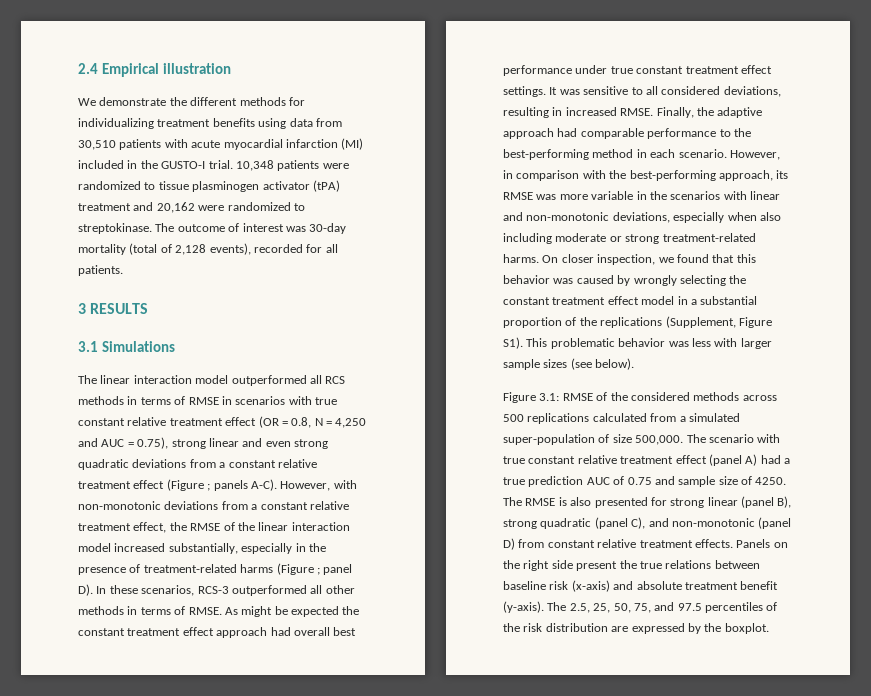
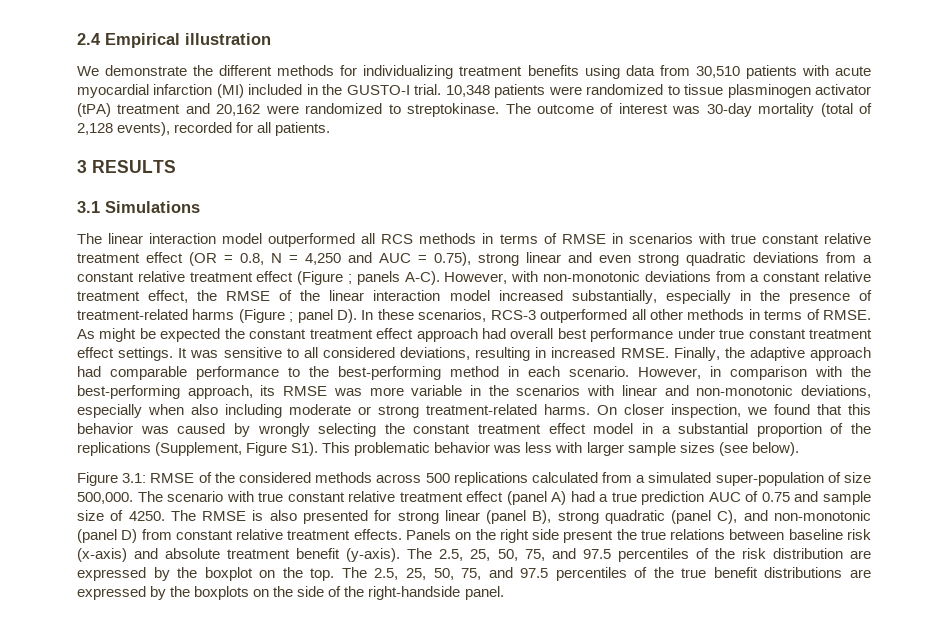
- The 2.5, 25, 50, 75, and 97.5 percentiles of the risk distribution are expressed by the boxplot.
+ The 2.5, 25, 50, 75, and 97.5 percentiles of the risk distribution are expressed by the boxplot on the top. The 2.5, 25, 50, 75, and 97.5 percentiles of the true benefit distributions are expressed by the boxplots on the side of the right-handside panel.

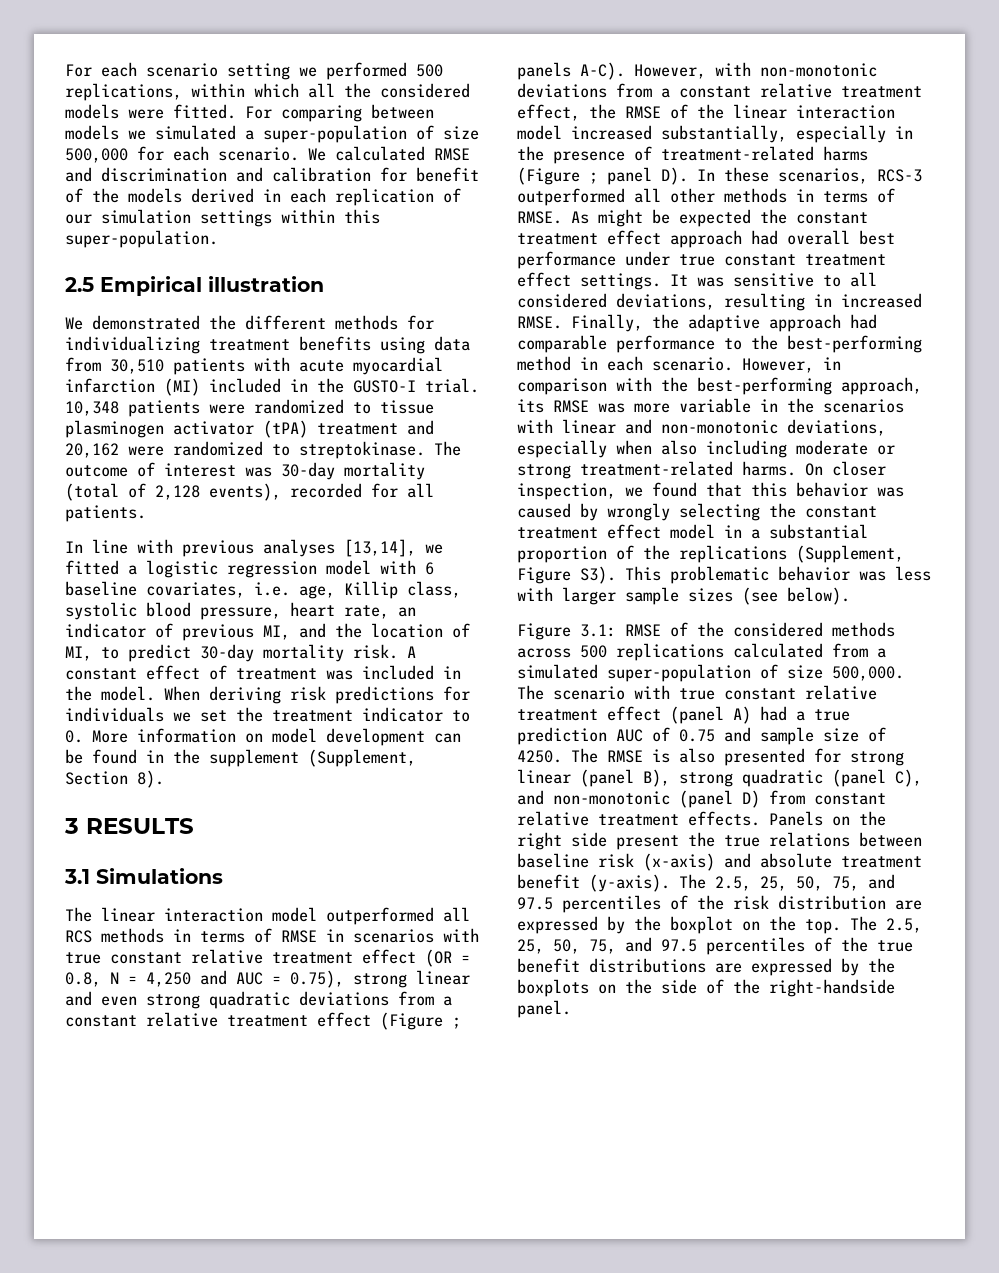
- 2.4 Empirical illustration
+ For each scenario setting we performed 500 replications, within which all the considered models were fitted. For comparing between models we simulated a super-population of size 500,000 for each scenario. We calculated RMSE and discrimination and calibration for benefit of the models derived in each replication of our simulation settings within this super-population.
+ 2.5 Empirical illustration
- We demonstrate the different methods for individualizing treatment benefits using data from 30,510 patients with acute myocardial infarction (MI) included in the GUSTO-I trial.
+ We demonstrated the different methods for individualizing treatment benefits using data from 30,510 patients with acute myocardial infarction (MI) included in the GUSTO-I trial.
+ In line with previous analyses [13,14], we fitted a logistic regression model with 6 baseline covariates, i.e. age, Killip class, systolic blood pressure, heart rate, an indicator of previous MI, and the location of MI, to predict 30-day mortality risk. A constant effect of treatment was included in the model. When deriving risk predictions for individuals we set the treatment indicator to 0. More information on model development can be found in the supplement (Supplement, Section 8).
- On closer inspection, we found that this behavior was caused by wrongly selecting the constant treatment effect model in a substantial proportion of the replications (Supplement, Figure S1). This problematic behavior was less with larger sample sizes (see below).
+ On closer inspection, we found that this behavior was caused by wrongly selecting the constant treatment effect model in a substantial proportion of the replications (Supplement, Figure S3). This problematic behavior was less with larger sample sizes (see below).

